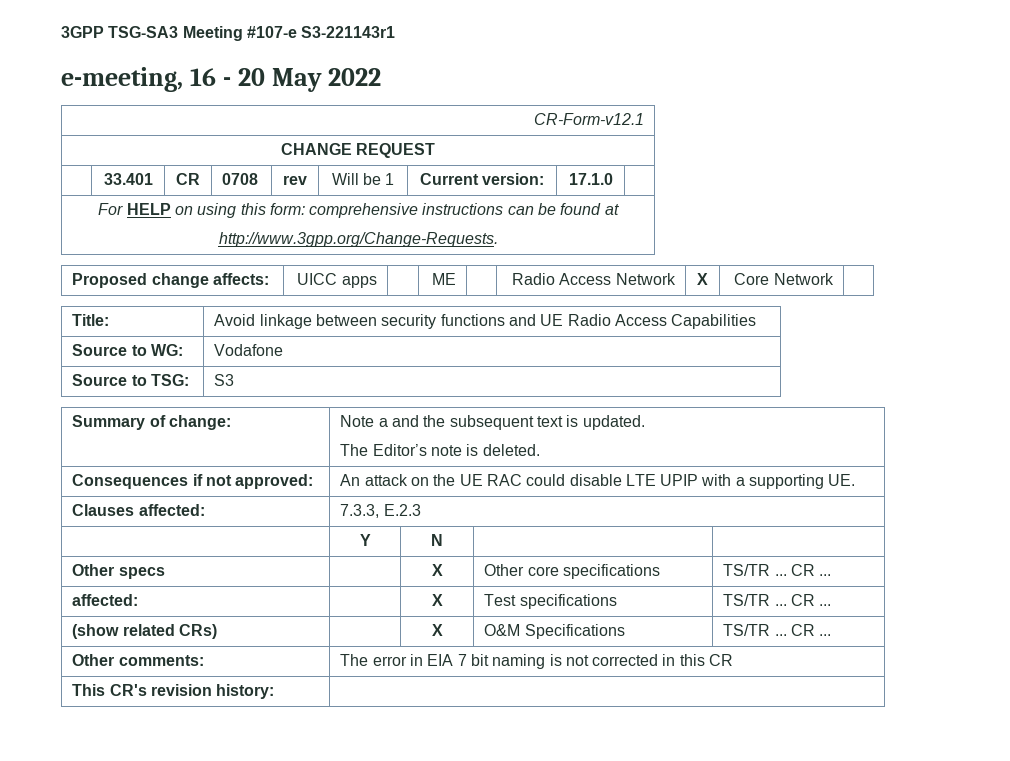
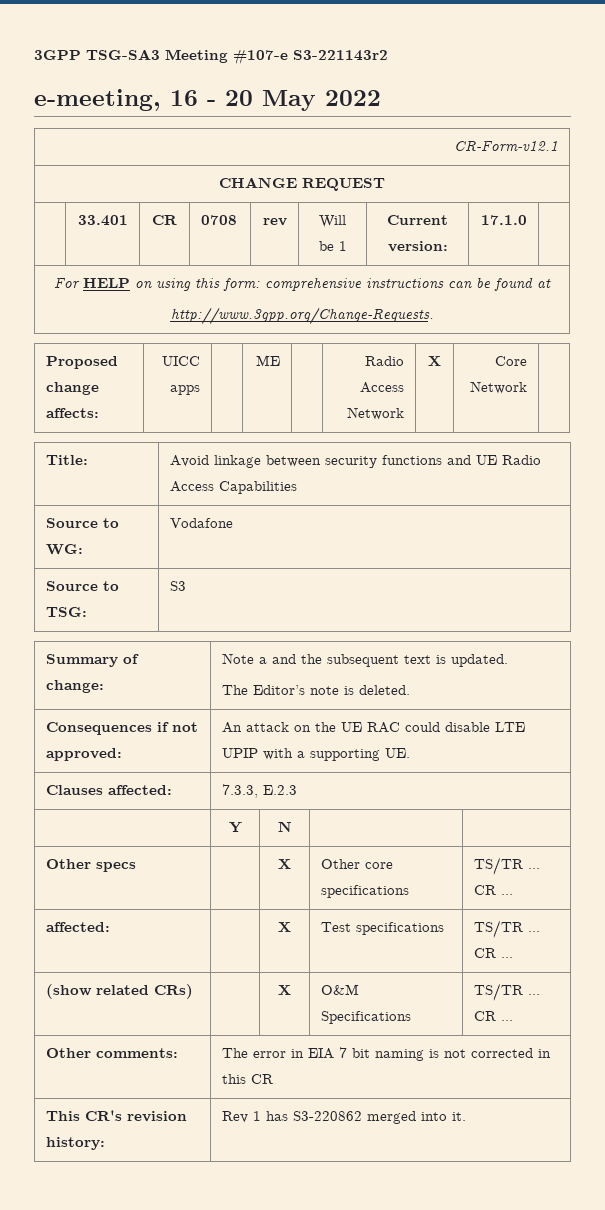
- 3GPP TSG-SA3 Meeting #107-e S3-221143r1
+ 3GPP TSG-SA3 Meeting #107-e S3-221143r2
- This CR's revision history: |
+ This CR's revision history: | Rev 1 has S3-220862 merged into it.

